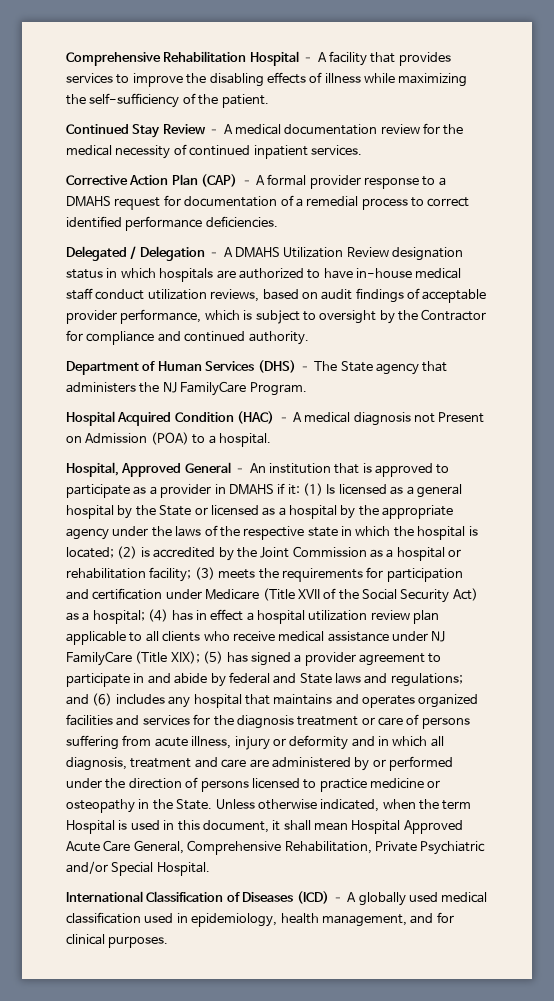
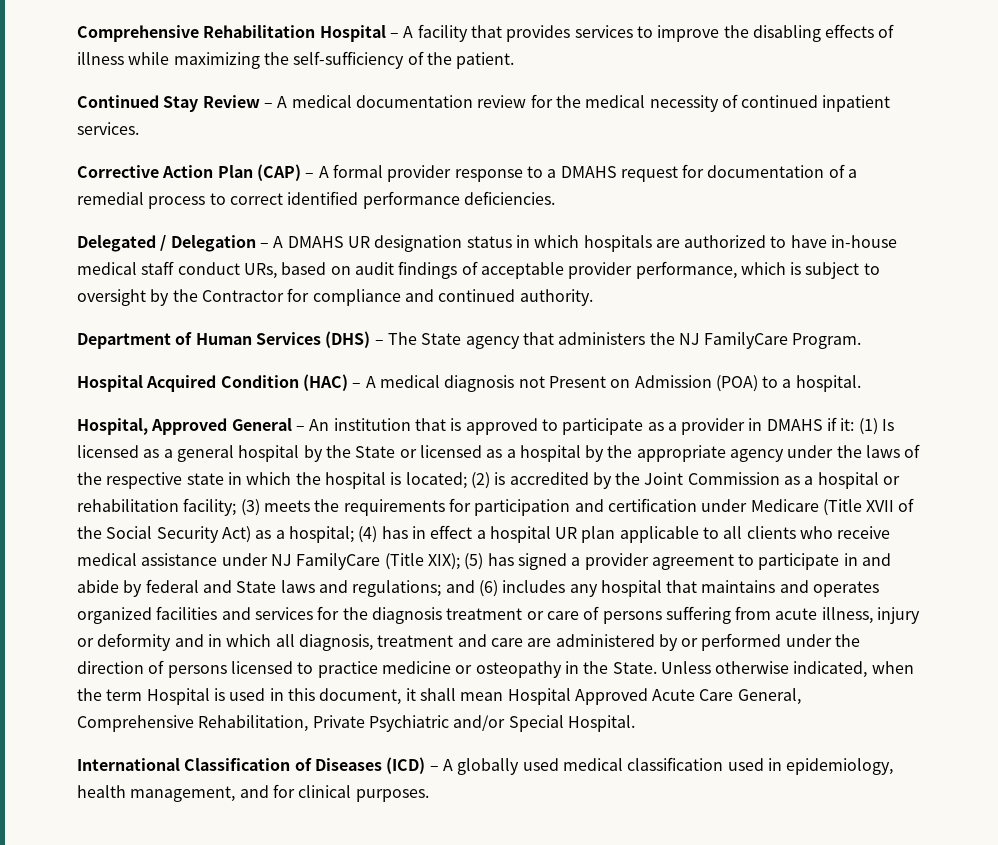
- Delegated / Delegation – A DMAHS Utilization Review designation status in which hospitals are authorized to have in-house medical staff conduct utilization reviews, based on audit findings of acceptable provider performance, which is subject to oversight by the Contractor for compliance and continued authority.
+ Delegated / Delegation – A DMAHS UR designation status in which hospitals are authorized to have in-house medical staff conduct URs, based on audit findings of acceptable provider performance, which is subject to oversight by the Contractor for compliance and continued authority.
- (4) has in effect a hospital utilization review plan applicable to all clients who receive medical assistance under NJ FamilyCare (Title XIX);
+ (4) has in effect a hospital UR plan applicable to all clients who receive medical assistance under NJ FamilyCare (Title XIX);

